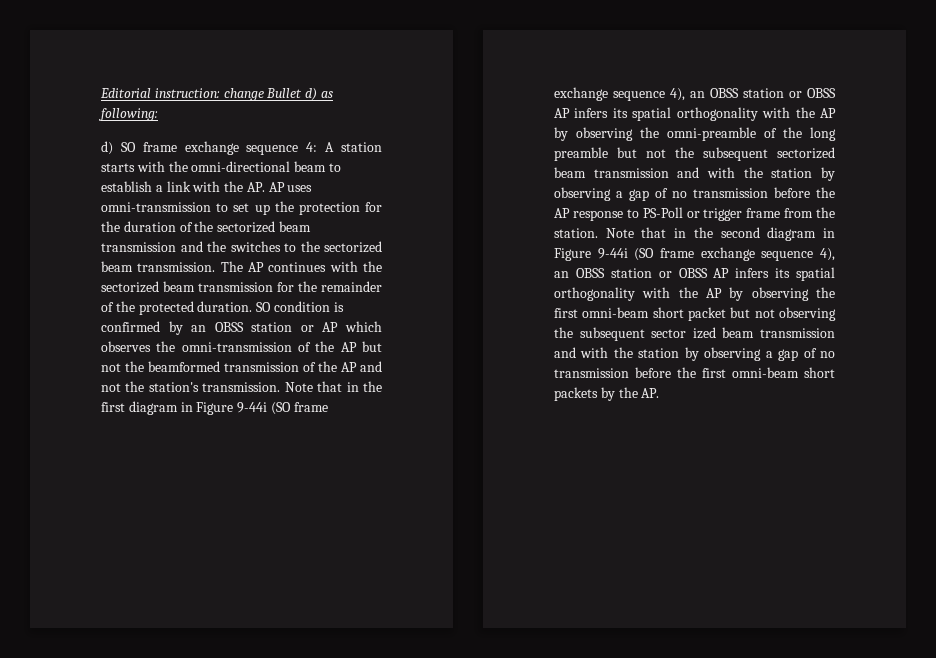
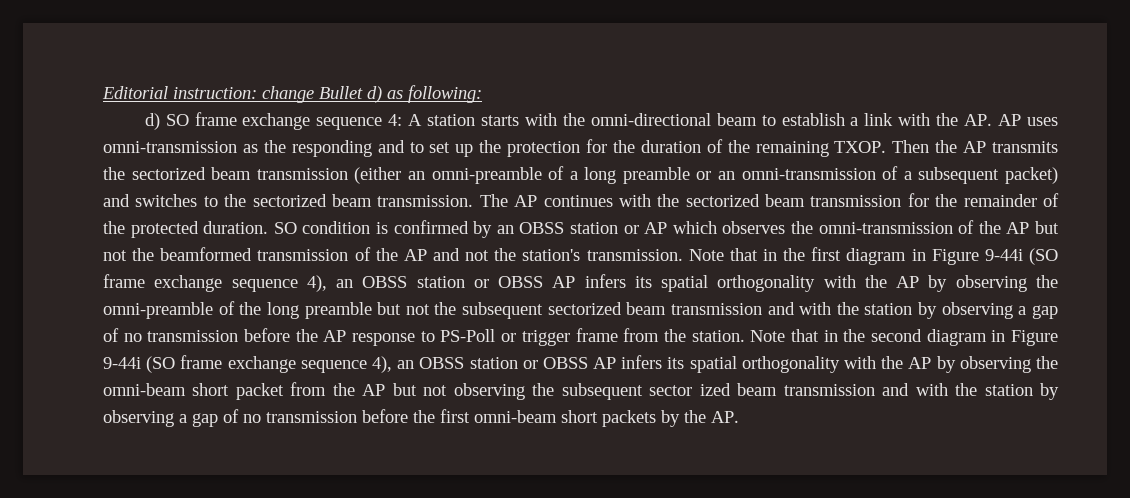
- d) SO frame exchange sequence 4: A station starts with the omni-directional beam to establish a link with the AP. AP uses omni-transmission to set up the protection for the duration of the sectorized beam transmission and the switches to the sectorized beam transmission.
+ d) SO frame exchange sequence 4: A station starts with the omni-directional beam to establish a link with the AP. AP uses omni-transmission as the responding and to set up the protection for the duration of the remaining TXOP. Then the AP transmits the sectorized beam transmission (either an omni-preamble of a long preamble or an omni-transmission of a subsequent packet) and switches to the sectorized beam transmission.
- Note that in the second diagram in Figure 9-44i (SO frame exchange sequence 4), an OBSS station or OBSS AP infers its spatial orthogonality with the AP by observing the first omni-beam short packet but not observing the subsequent sector ized beam transmission and with the station by observing a gap of no transmission before the first omni-beam short packets by the AP.
+ Note that in the second diagram in Figure 9-44i (SO frame exchange sequence 4), an OBSS station or OBSS AP infers its spatial orthogonality with the AP by observing the omni-beam short packet from the AP but not observing the subsequent sector ized beam transmission and with the station by observing a gap of no transmission before the first omni-beam short packets by the AP.

